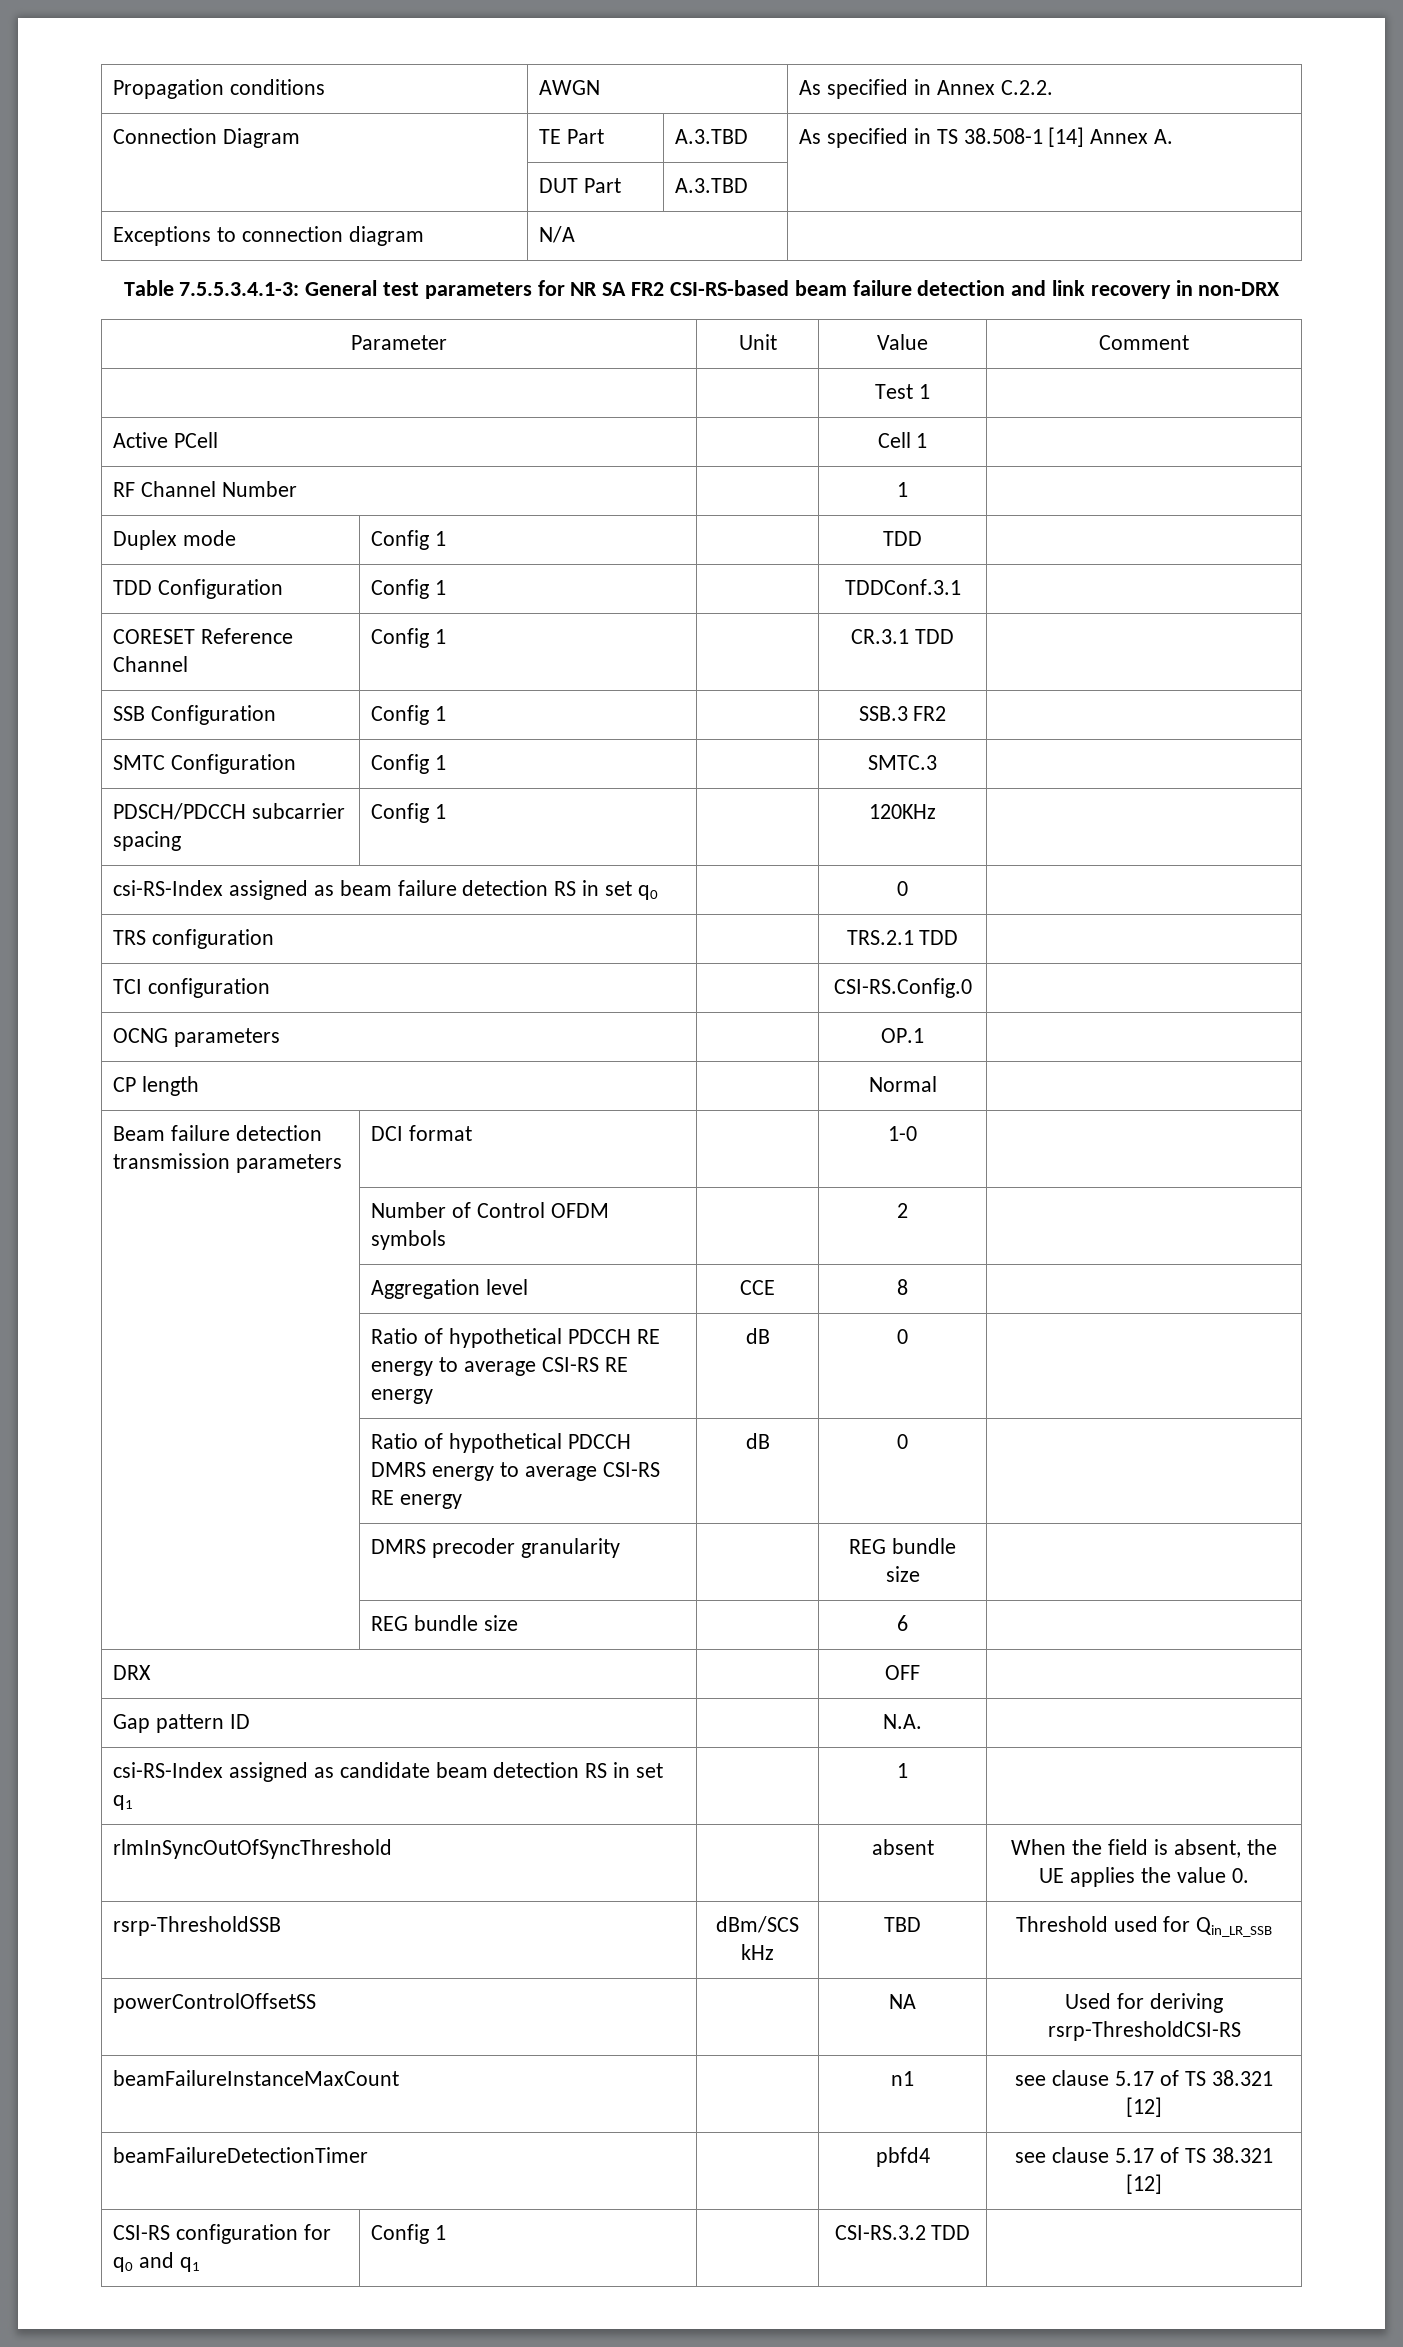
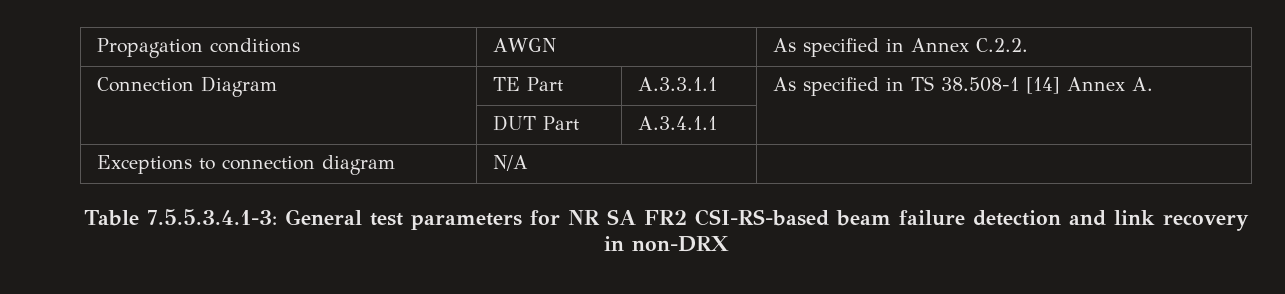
- Connection Diagram | TE Part | A.3.TBD | As specified in TS 38.508-1 [14] Annex A.
+ Connection Diagram | TE Part | A.3.3.1.1 | As specified in TS 38.508-1 [14] Annex A.
- | DUT Part | A.3.TBD |
+ | DUT Part | A.3.4.1.1 |
- Parameter | Unit | Value | Comment
- | | Test 1 |
- Active PCell | | Cell 1 |
- RF Channel Number | | 1 |
- Duplex mode | Config 1 | | TDD |
- TDD Configuration | Config 1 | | TDDConf.3.1 |
- CORESET Reference Channel | Config 1 | | CR.3.1 TDD |
- SSB Configuration | Config 1 | | SSB.3 FR2 |
- SMTC Configuration | Config 1 | | SMTC.3 |
- PDSCH/PDCCH subcarrier spacing | Config 1 | | 120KHz |
- csi-RS-Index assigned as beam failure detection RS in set q0 | | 0 |
- TRS configuration | | TRS.2.1 TDD |
- TCI configuration | | CSI-RS.Config.0 |
- OCNG parameters | | OP.1 |
- CP length | | Normal |
- Beam failure detection transmission parameters | DCI format | | 1-0 |
- | Number of Control OFDM symbols | | 2 |
- | Aggregation level | CCE | 8 |
- | Ratio of hypothetical PDCCH RE energy to average CSI-RS RE energy | dB | 0 |
- | Ratio of hypothetical PDCCH DMRS energy to average CSI-RS RE energy | dB | 0 |
- | DMRS precoder granularity | | REG bundle size |
- | REG bundle size | | 6 |
- DRX | | OFF |
- Gap pattern ID | | N.A. |
- csi-RS-Index assigned as candidate beam detection RS in set q1 | | 1 |
- rlmInSyncOutOfSyncThreshold | | absent | When the field is absent, the UE applies the value 0.
- rsrp-ThresholdSSB | dBm/SCS kHz | TBD | Threshold used for Qin_LR_SSB
- powerControlOffsetSS | | NA | Used for deriving rsrp-ThresholdCSI-RS
- beamFailureInstanceMaxCount | | n1 | see clause 5.17 of TS 38.321 [12]
- beamFailureDetectionTimer | | pbfd4 | see clause 5.17 of TS 38.321 [12]
- CSI-RS configuration for q0 and q1 | Config 1 | | CSI-RS.3.2 TDD |

